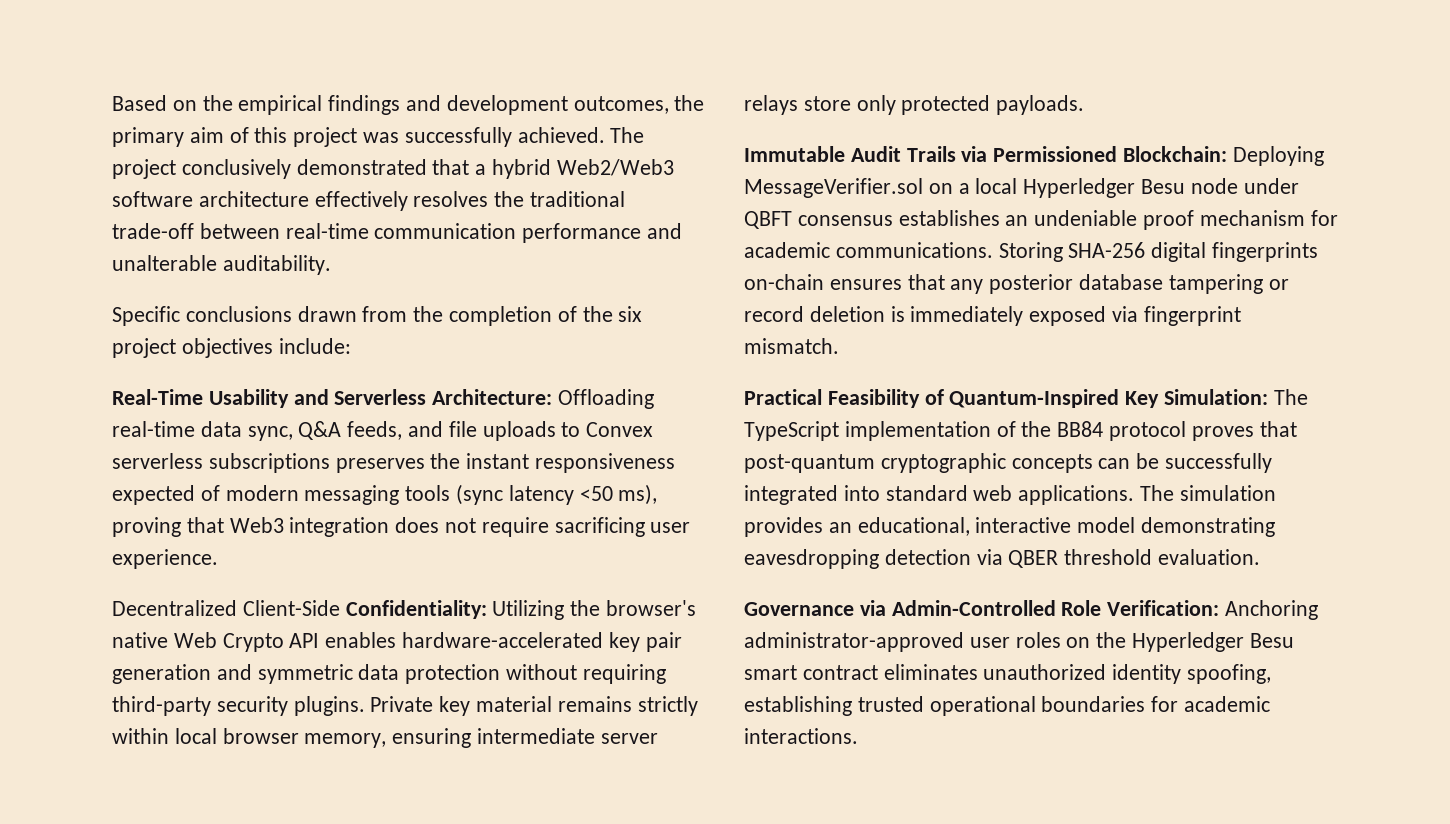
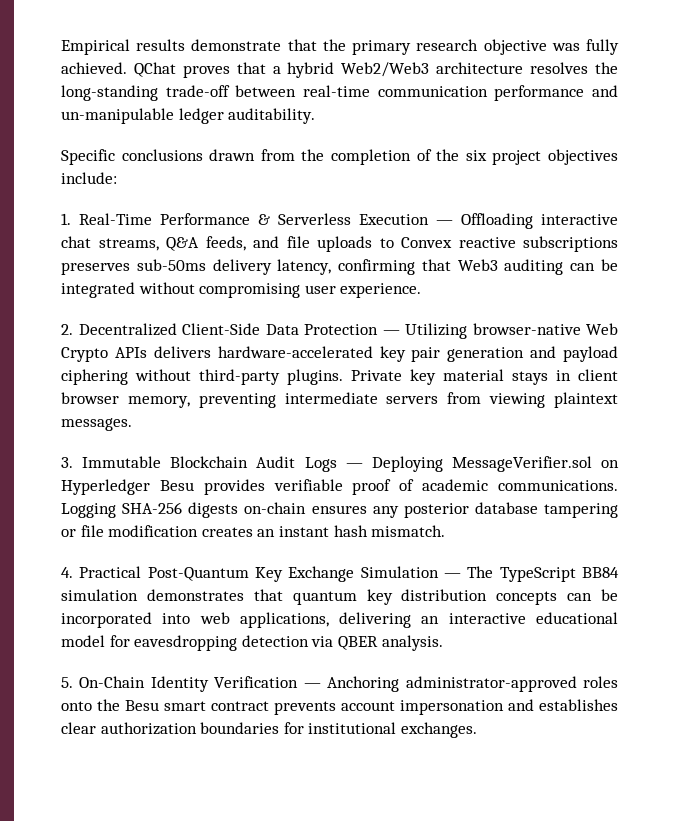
- Based on the empirical findings and development outcomes, the primary aim of this project was successfully achieved. The project conclusively demonstrated that a hybrid Web2/Web3 software architecture effectively resolves the traditional trade-off between real-time communication performance and unalterable auditability.
+ Empirical results demonstrate that the primary research objective was fully achieved. QChat proves that a hybrid Web2/Web3 architecture resolves the long-standing trade-off between real-time communication performance and un-manipulable ledger auditability.
- Real-Time Usability and Serverless Architecture: Offloading real-time data sync, Q&A feeds, and file uploads to Convex serverless subscriptions preserves the instant responsiveness expected of modern messaging tools (sync latency <50 ms), proving that Web3 integration does not require sacrificing user experience.
+ 1. Real-Time Performance & Serverless Execution — Offloading interactive chat streams, Q&A feeds, and file uploads to Convex reactive subscriptions preserves sub-50ms delivery latency, confirming that Web3 auditing can be integrated without compromising user experience.
- Decentralized Client-Side Confidentiality: Utilizing the browser's native Web Crypto API enables hardware-accelerated key pair generation and symmetric data protection without requiring third-party security plugins. Private key material remains strictly within local browser memory, ensuring intermediate server relays store only protected payloads.
- Immutable Audit Trails via Permissioned Blockchain: Deploying MessageVerifier.sol on a local Hyperledger Besu node under QBFT consensus establishes an undeniable proof mechanism for academic communications. Storing SHA-256 digital fingerprints on-chain ensures that any posterior database tampering or record deletion is immediately exposed via fingerprint mismatch.
- Practical Feasibility of Quantum-Inspired Key Simulation: The TypeScript implementation of the BB84 protocol proves that post-quantum cryptographic concepts can be successfully integrated into standard web applications. The simulation provides an educational, interactive model demonstrating eavesdropping detection via QBER threshold evaluation.
- Governance via Admin-Controlled Role Verification: Anchoring administrator-approved user roles on the Hyperledger Besu smart contract eliminates unauthorized identity spoofing, establishing trusted operational boundaries for academic interactions.
+ 2. Decentralized Client-Side Data Protection — Utilizing browser-native Web Crypto APIs delivers hardware-accelerated key pair generation and payload ciphering without third-party plugins. Private key material stays in client browser memory, preventing intermediate servers from viewing plaintext messages.
+ 3. Immutable Blockchain Audit Logs — Deploying MessageVerifier.sol on Hyperledger Besu provides verifiable proof of academic communications. Logging SHA-256 digests on-chain ensures any posterior database tampering or file modification creates an instant hash mismatch.
+ 4. Practical Post-Quantum Key Exchange Simulation — The TypeScript BB84 simulation demonstrates that quantum key distribution concepts can be incorporated into web applications, delivering an interactive educational model for eavesdropping detection via QBER analysis.
+ 5. On-Chain Identity Verification — Anchoring administrator-approved roles onto the Besu smart contract prevents account impersonation and establishes clear authorization boundaries for institutional exchanges.

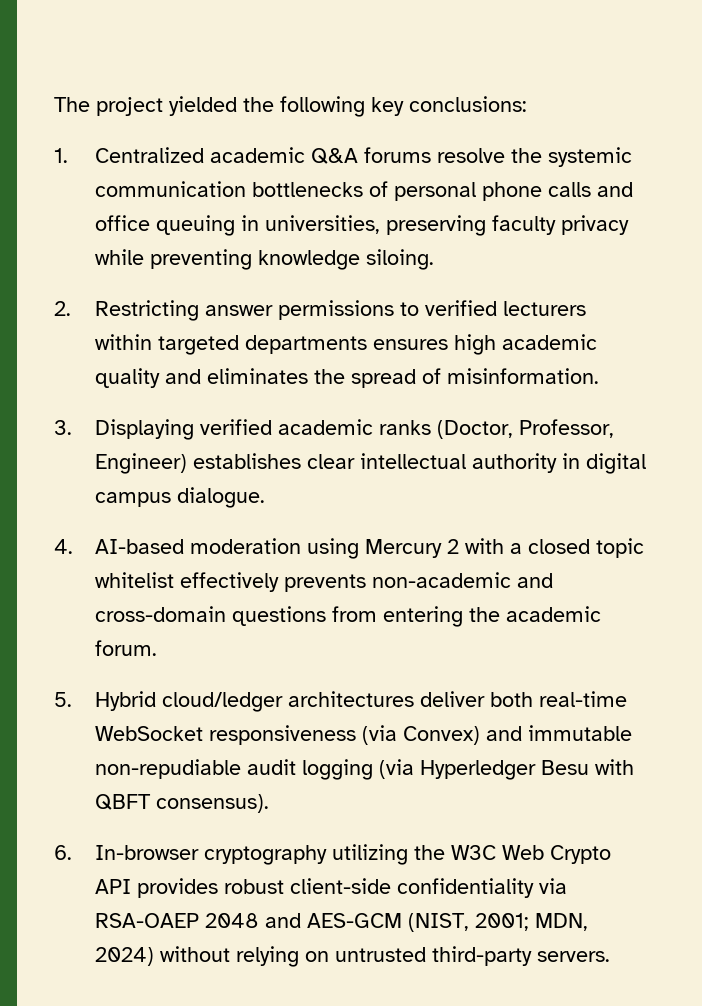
- Empirical results demonstrate that the primary research objective was fully achieved. QChat proves that a hybrid Web2/Web3 architecture resolves the long-standing trade-off between real-time communication performance and un-manipulable ledger auditability.
- Specific conclusions drawn from the completion of the six project objectives include:
- 1. Real-Time Performance & Serverless Execution — Offloading interactive chat streams, Q&A feeds, and file uploads to Convex reactive subscriptions preserves sub-50ms delivery latency, confirming that Web3 auditing can be integrated without compromising user experience.
- 2. Decentralized Client-Side Data Protection — Utilizing browser-native Web Crypto APIs delivers hardware-accelerated key pair generation and payload ciphering without third-party plugins. Private key material stays in client browser memory, preventing intermediate servers from viewing plaintext messages.
- 3. Immutable Blockchain Audit Logs — Deploying MessageVerifier.sol on Hyperledger Besu provides verifiable proof of academic communications. Logging SHA-256 digests on-chain ensures any posterior database tampering or file modification creates an instant hash mismatch.
- 4. Practical Post-Quantum Key Exchange Simulation — The TypeScript BB84 simulation demonstrates that quantum key distribution concepts can be incorporated into web applications, delivering an interactive educational model for eavesdropping detection via QBER analysis.
- 5. On-Chain Identity Verification — Anchoring administrator-approved roles onto the Besu smart contract prevents account impersonation and establishes clear authorization boundaries for institutional exchanges.
+ The project yielded the following key conclusions:
+ 1. Centralized academic Q&A forums resolve the systemic communication bottlenecks of personal phone calls and office queuing in universities, preserving faculty privacy while preventing knowledge siloing.
+ 2. Restricting answer permissions to verified lecturers within targeted departments ensures high academic quality and eliminates the spread of misinformation.
+ 3. Displaying verified academic ranks (Doctor, Professor, Engineer) establishes clear intellectual authority in digital campus dialogue.
+ 4. AI-based moderation using Mercury 2 with a closed topic whitelist effectively prevents non-academic and cross-domain questions from entering the academic forum.
+ 5. Hybrid cloud/ledger architectures deliver both real-time WebSocket responsiveness (via Convex) and immutable non-repudiable audit logging (via Hyperledger Besu with QBFT consensus).
+ 6. In-browser cryptography utilizing the W3C Web Crypto API provides robust client-side confidentiality via RSA-OAEP 2048 and AES-GCM (NIST, 2001; MDN, 2024) without relying on untrusted third-party servers.

